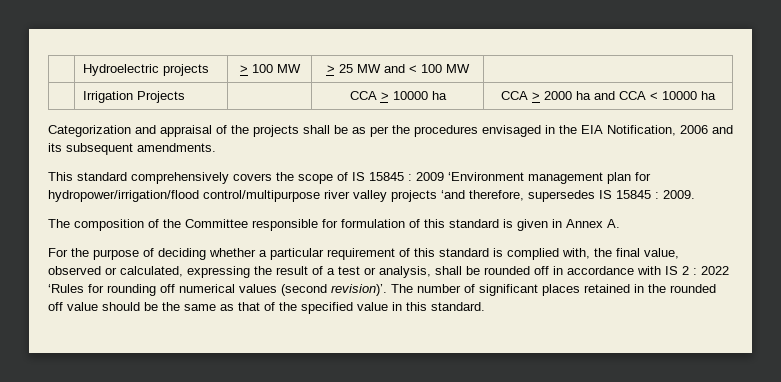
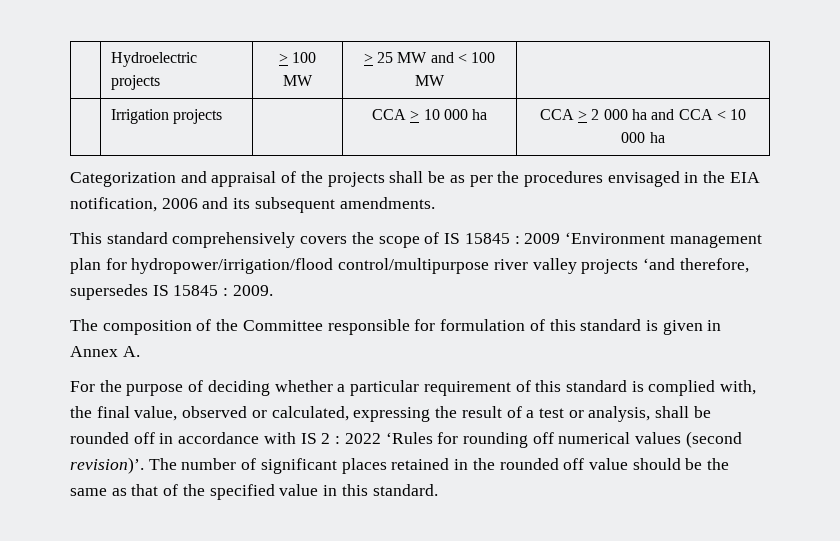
- | Irrigation Projects | | CCA > 10000 ha | CCA > 2000 ha and CCA < 10000 ha
+ | Irrigation projects | | CCA > 10 000 ha | CCA > 2 000 ha and CCA < 10 000 ha
- Categorization and appraisal of the projects shall be as per the procedures envisaged in the EIA Notification, 2006 and its subsequent amendments.
+ Categorization and appraisal of the projects shall be as per the procedures envisaged in the EIA notification, 2006 and its subsequent amendments.

